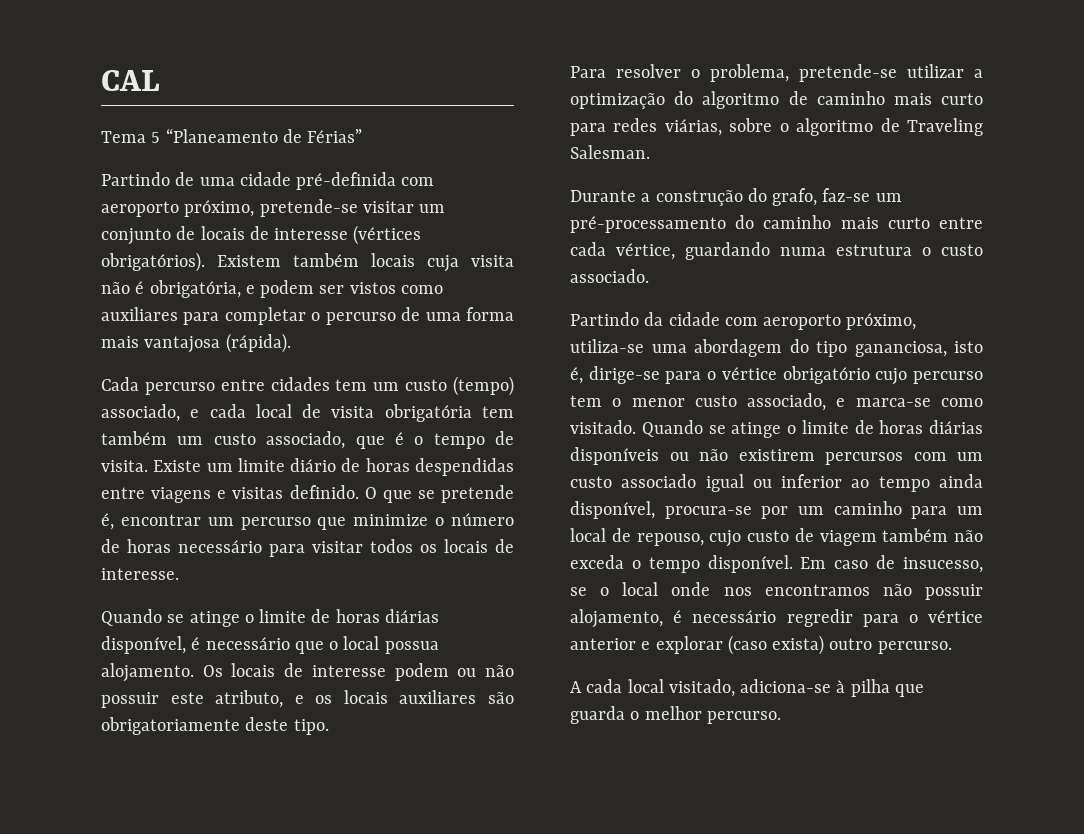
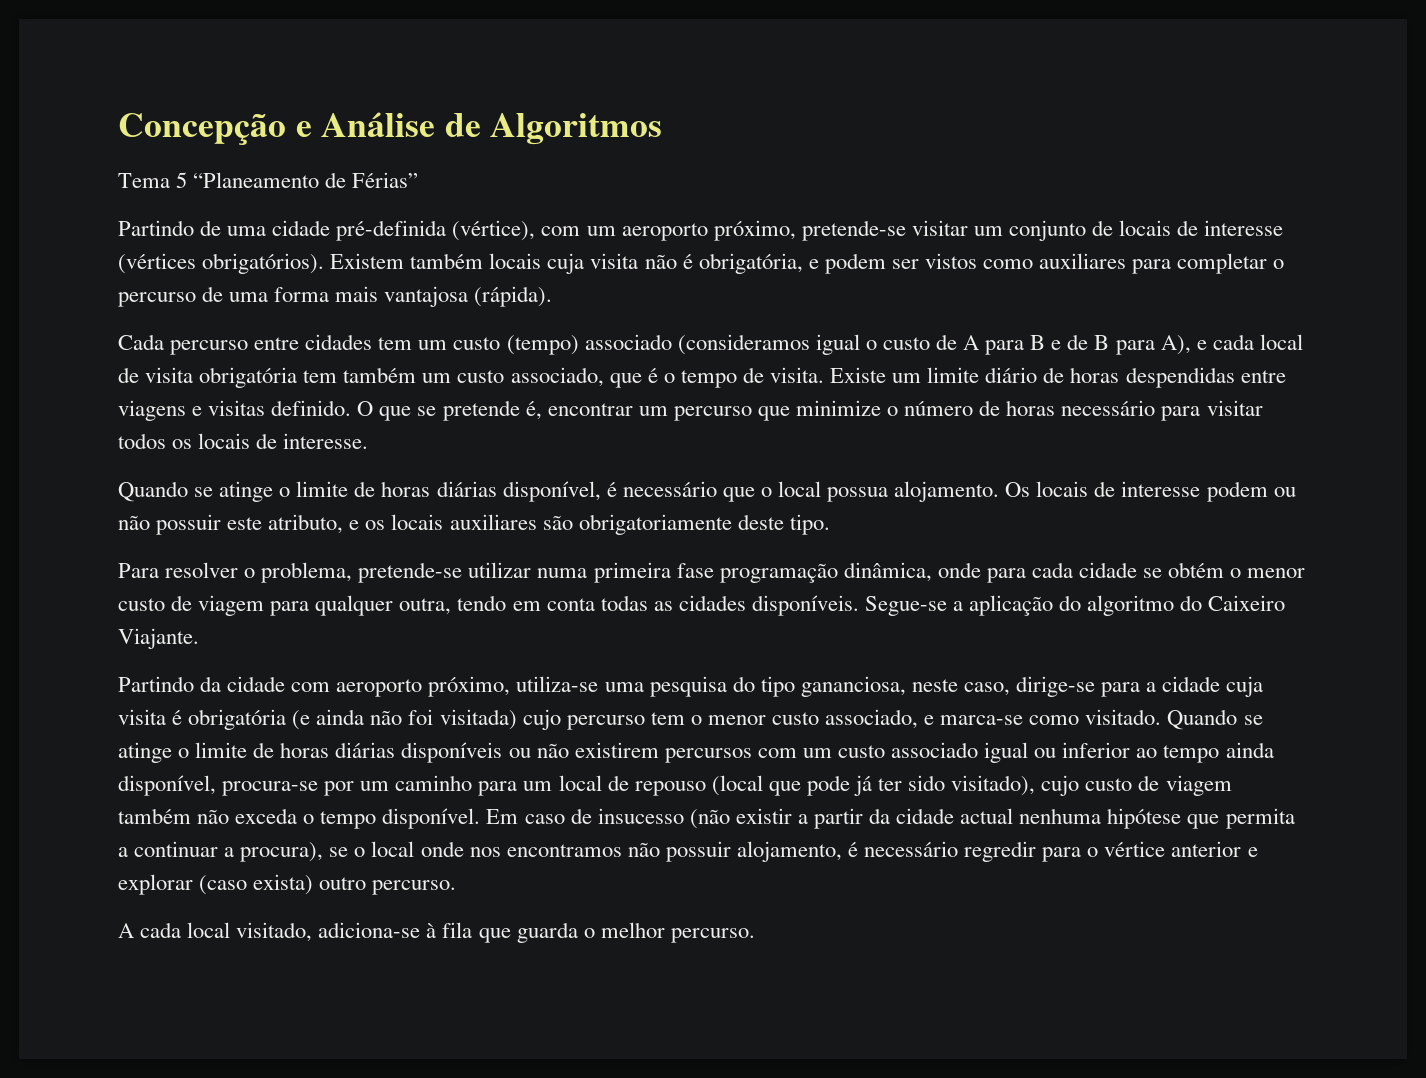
- CAL
+ Concepção e Análise de Algoritmos
- Partindo de uma cidade pré-definida com aeroporto próximo, pretende-se visitar um conjunto de locais de interesse (vértices obrigatórios).
+ Partindo de uma cidade pré-definida (vértice), com um aeroporto próximo, pretende-se visitar um conjunto de locais de interesse (vértices obrigatórios).
- Cada percurso entre cidades tem um custo (tempo) associado, e cada local de visita obrigatória tem também um custo associado, que é o tempo de visita.
+ Cada percurso entre cidades tem um custo (tempo) associado (consideramos igual o custo de A para B e de B para A), e cada local de visita obrigatória tem também um custo associado, que é o tempo de visita.
- Para resolver o problema, pretende-se utilizar a optimização do algoritmo de caminho mais curto para redes viárias, sobre o algoritmo de Traveling Salesman.
- Durante a construção do grafo, faz-se um pré-processamento do caminho mais curto entre cada vértice, guardando numa estrutura o custo associado.
+ Para resolver o problema, pretende-se utilizar numa primeira fase programação dinâmica, onde para cada cidade se obtém o menor custo de viagem para qualquer outra, tendo em conta todas as cidades disponíveis. Segue-se a aplicação do algoritmo do Caixeiro Viajante.
- Partindo da cidade com aeroporto próximo, utiliza-se uma abordagem do tipo gananciosa, isto é, dirige-se para o vértice obrigatório cujo percurso tem o menor custo associado, e marca-se como visitado.
+ Partindo da cidade com aeroporto próximo, utiliza-se uma pesquisa do tipo gananciosa, neste caso, dirige-se para a cidade cuja visita é obrigatória (e ainda não foi visitada) cujo percurso tem o menor custo associado, e marca-se como visitado.
- Quando se atinge o limite de horas diárias disponíveis ou não existirem percursos com um custo associado igual ou inferior ao tempo ainda disponível, procura-se por um caminho para um local de repouso, cujo custo de viagem também não exceda o tempo disponível.
+ Quando se atinge o limite de horas diárias disponíveis ou não existirem percursos com um custo associado igual ou inferior ao tempo ainda disponível, procura-se por um caminho para um local de repouso (local que pode já ter sido visitado), cujo custo de viagem também não exceda o tempo disponível.
- Em caso de insucesso, se o local onde nos encontramos não possuir alojamento, é necessário regredir para o vértice anterior e explorar (caso exista) outro percurso.
+ Em caso de insucesso (não existir a partir da cidade actual nenhuma hipótese que permita a continuar a procura), se o local onde nos encontramos não possuir alojamento, é necessário regredir para o vértice anterior e explorar (caso exista) outro percurso.
- A cada local visitado, adiciona-se à pilha que guarda o melhor percurso.
+ A cada local visitado, adiciona-se à fila que guarda o melhor percurso.

